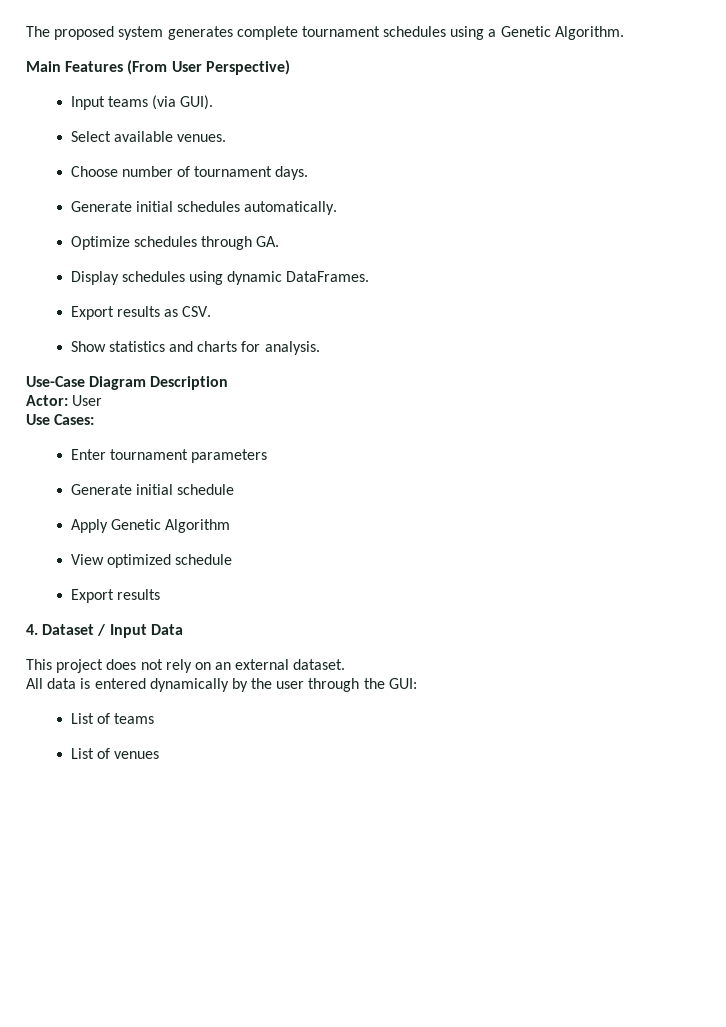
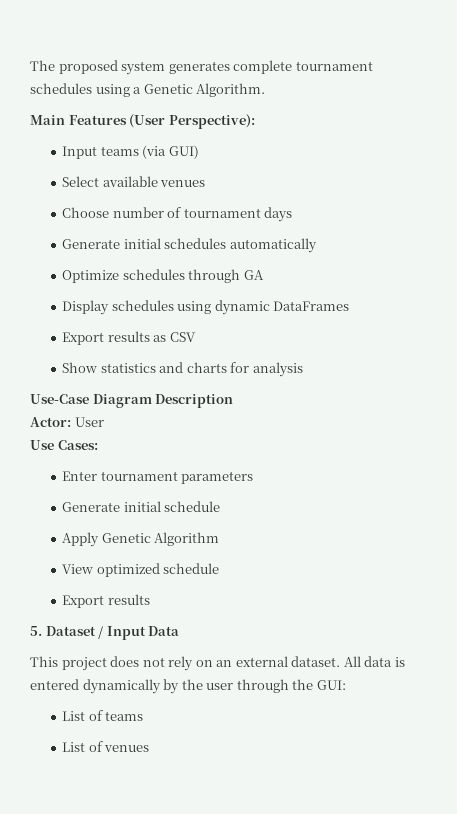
- Main Features (From User Perspective)
+ Main Features (User Perspective):
- Input teams (via GUI).
+ Input teams (via GUI)
- Select available venues.
+ Select available venues
- Choose number of tournament days.
+ Choose number of tournament days
- Generate initial schedules automatically.
+ Generate initial schedules automatically
- Optimize schedules through GA.
+ Optimize schedules through GA
- Display schedules using dynamic DataFrames.
+ Display schedules using dynamic DataFrames
- Export results as CSV.
+ Export results as CSV
- Show statistics and charts for analysis.
+ Show statistics and charts for analysis
- 4. Dataset / Input Data
+ 5. Dataset / Input Data
- This project does not rely on an external dataset.
- All data is entered dynamically by the user through the GUI:
+ This project does not rely on an external dataset. All data is entered dynamically by the user through the GUI:

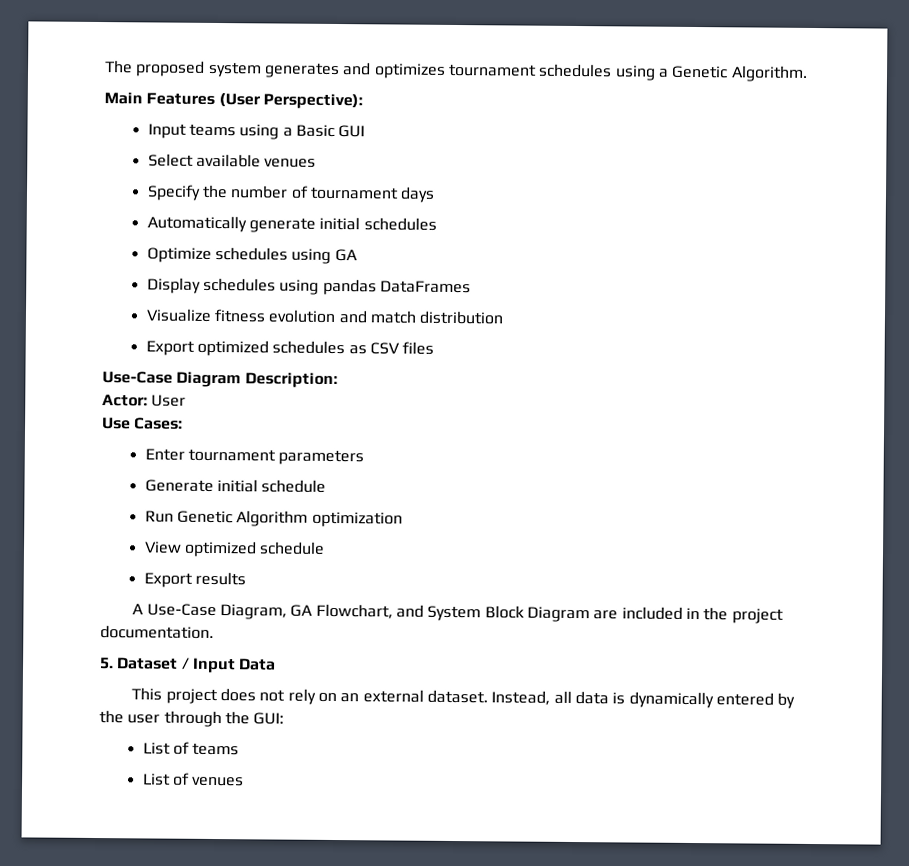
- The proposed system generates complete tournament schedules using a Genetic Algorithm.
+ The proposed system generates and optimizes tournament schedules using a Genetic Algorithm.
- Input teams (via GUI)
+ Input teams using a Basic GUI
- Choose number of tournament days
+ Specify the number of tournament days
- Generate initial schedules automatically
+ Automatically generate initial schedules
- Optimize schedules through GA
+ Optimize schedules using GA
- Display schedules using dynamic DataFrames
+ Display schedules using pandas DataFrames
- Export results as CSV
- Show statistics and charts for analysis
+ Visualize fitness evolution and match distribution
+ Export optimized schedules as CSV files
- Use-Case Diagram Description
+ Use-Case Diagram Description:
- Apply Genetic Algorithm
+ Run Genetic Algorithm optimization
+ A Use-Case Diagram, GA Flowchart, and System Block Diagram are included in the project documentation.
- All data is entered dynamically by the user through the GUI:
+ Instead, all data is dynamically entered by the user through the GUI:

